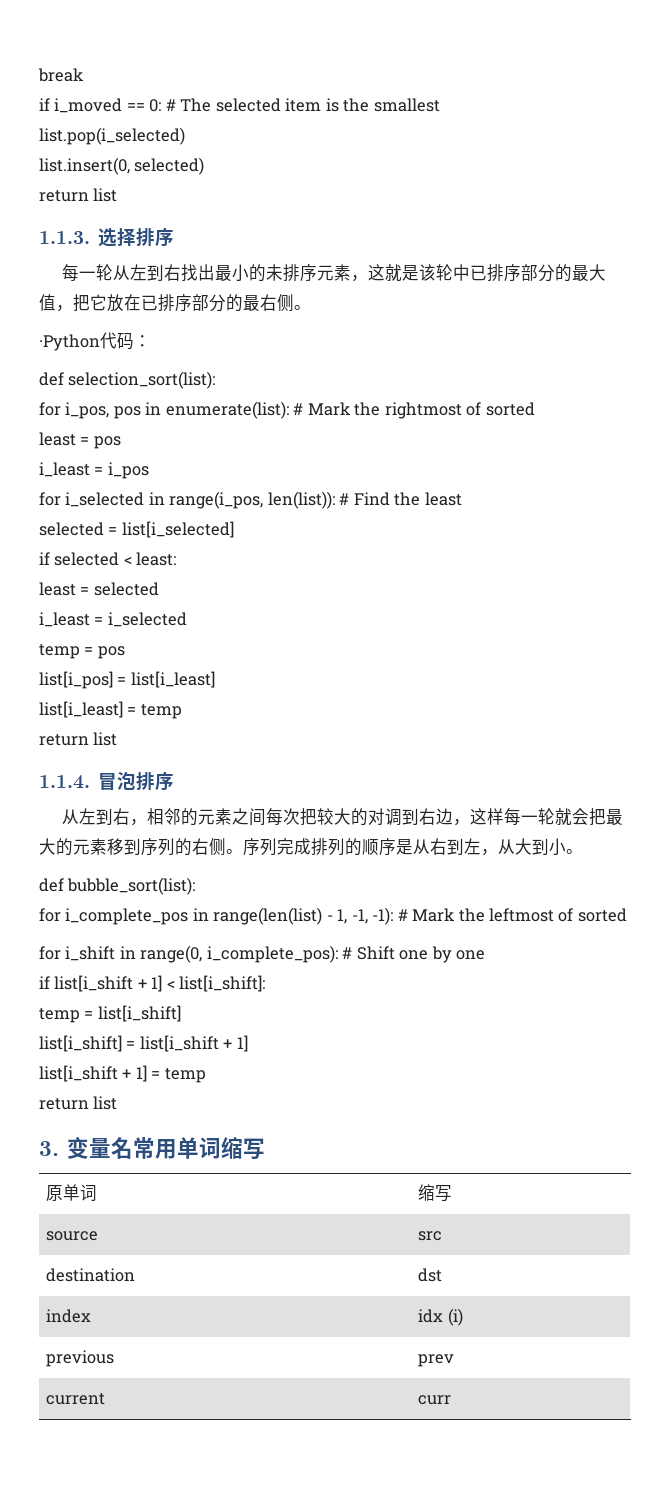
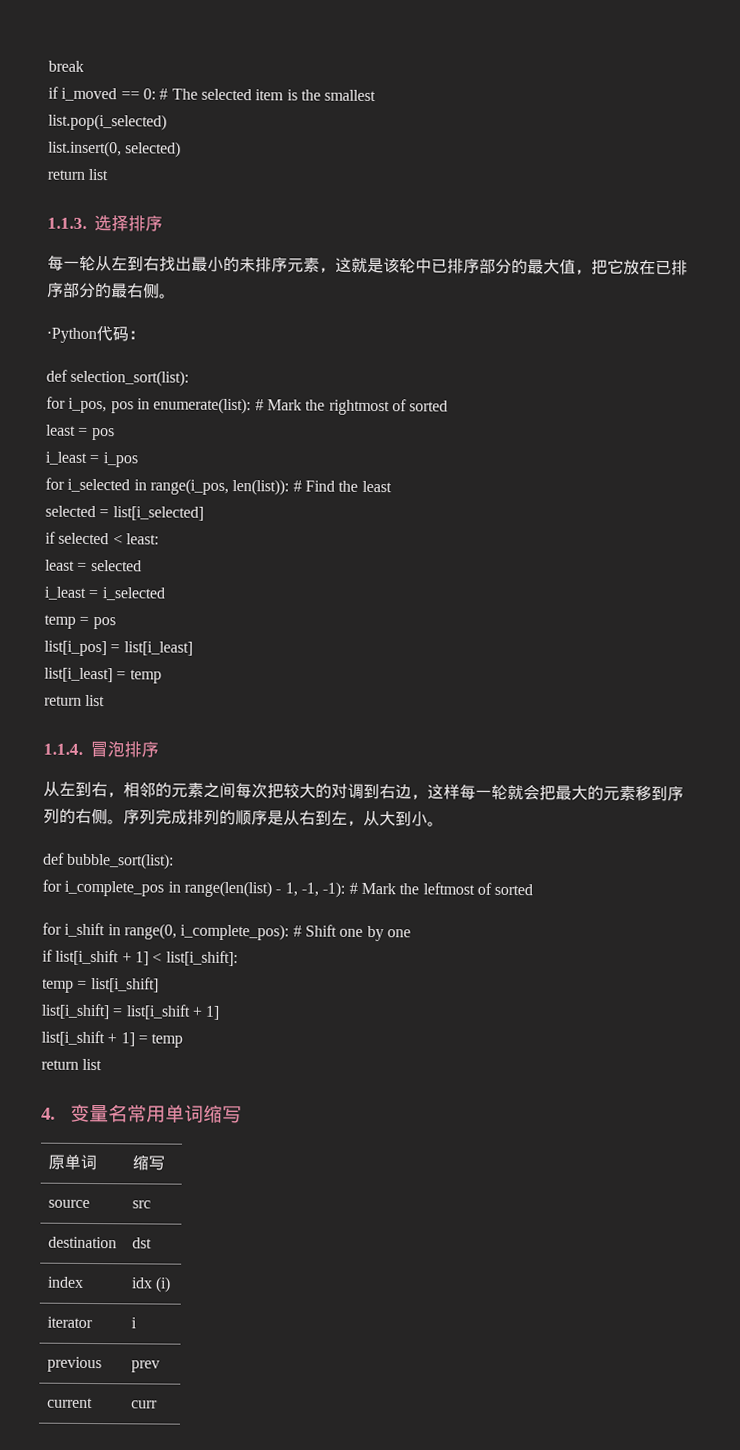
- 3.变量名常用单词缩写
+ 4.变量名常用单词缩写
+ iterator | i

